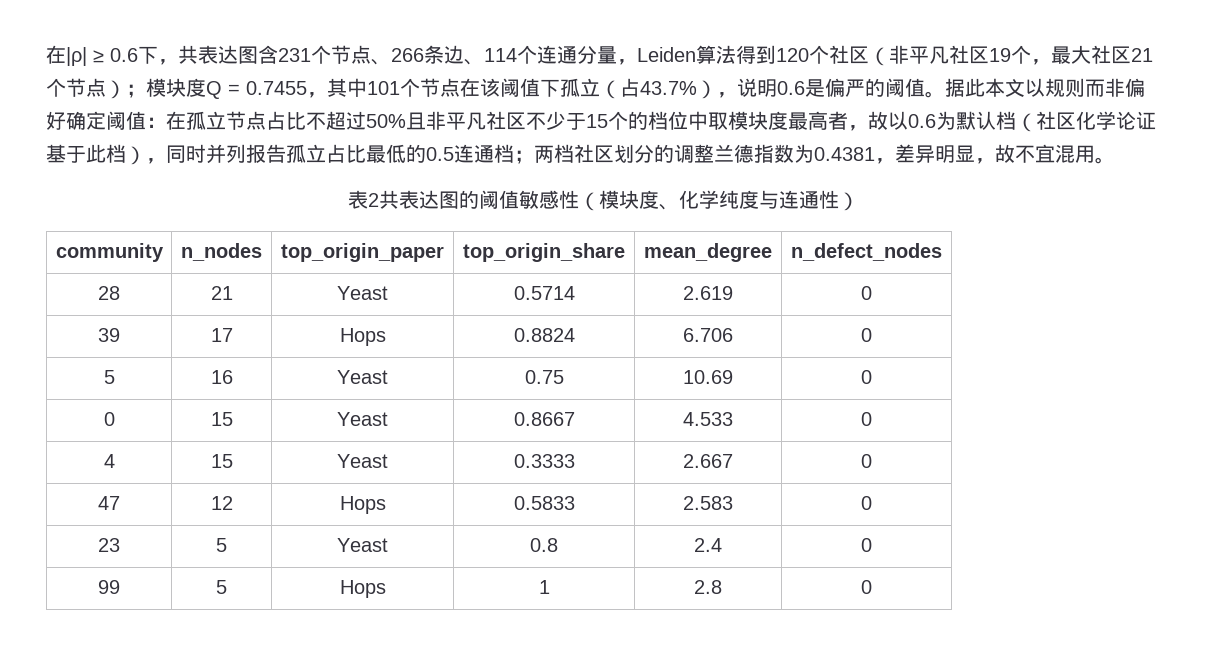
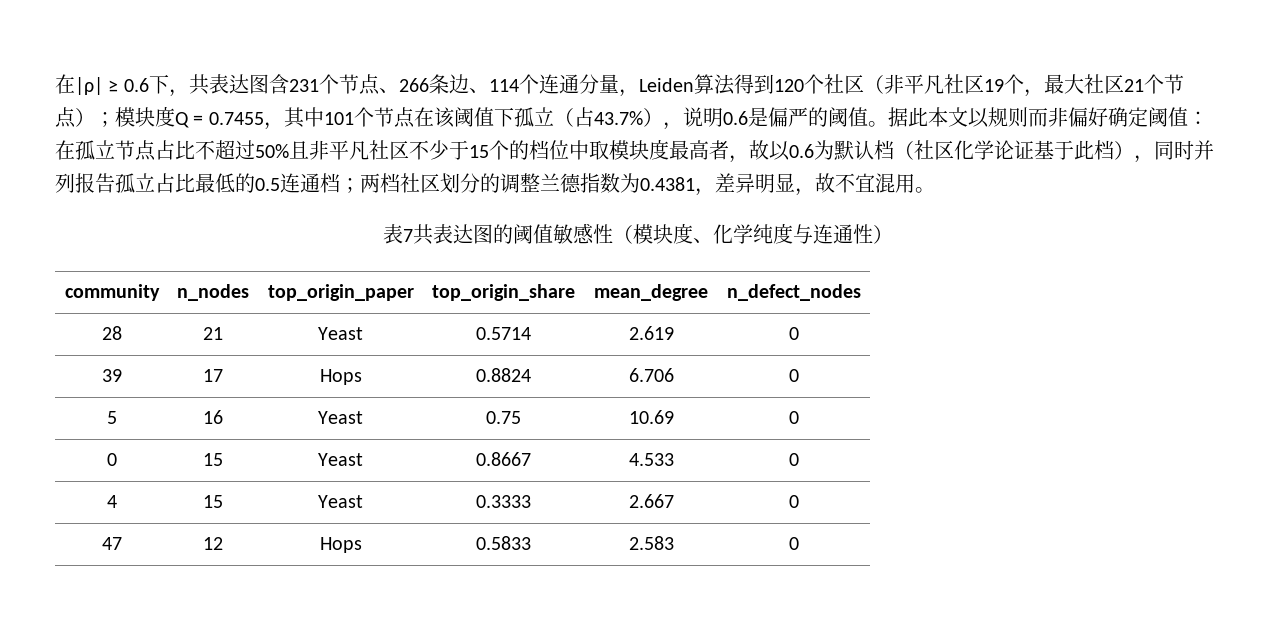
- 表2共表达图的阈值敏感性（模块度、化学纯度与连通性）
+ 表7共表达图的阈值敏感性（模块度、化学纯度与连通性）
- 23 | 5 | Yeast | 0.8 | 2.4 | 0
- 99 | 5 | Hops | 1 | 2.8 | 0

